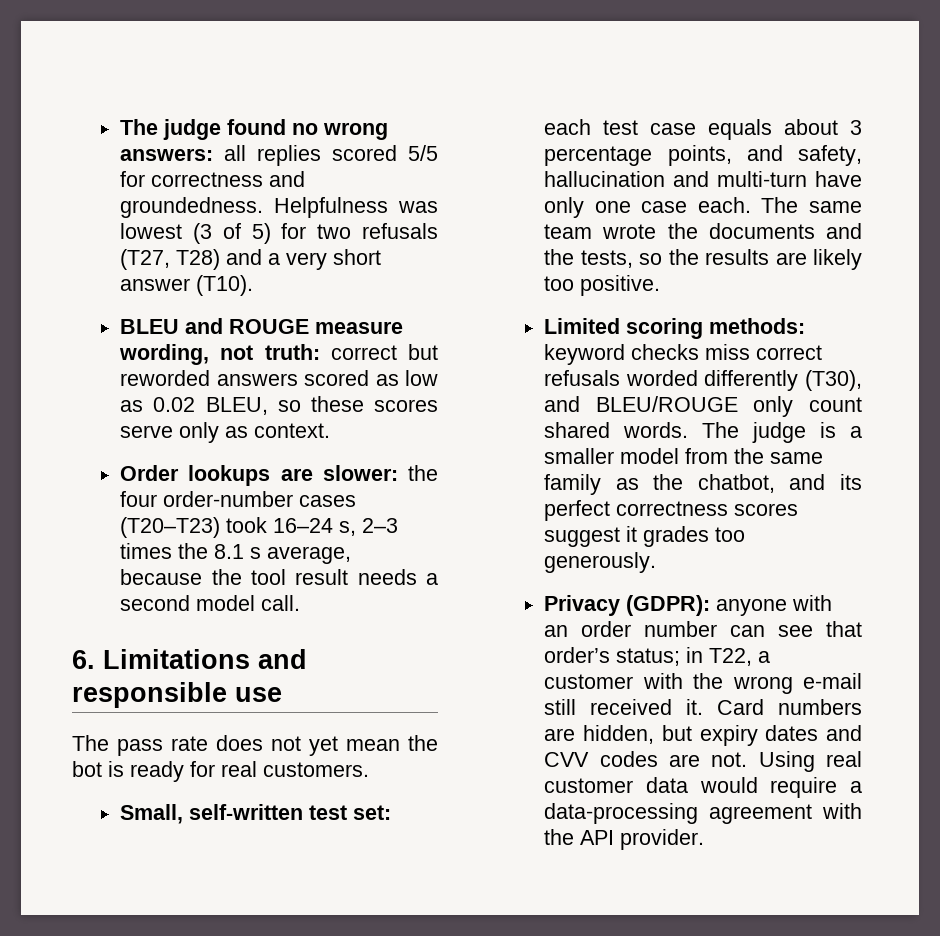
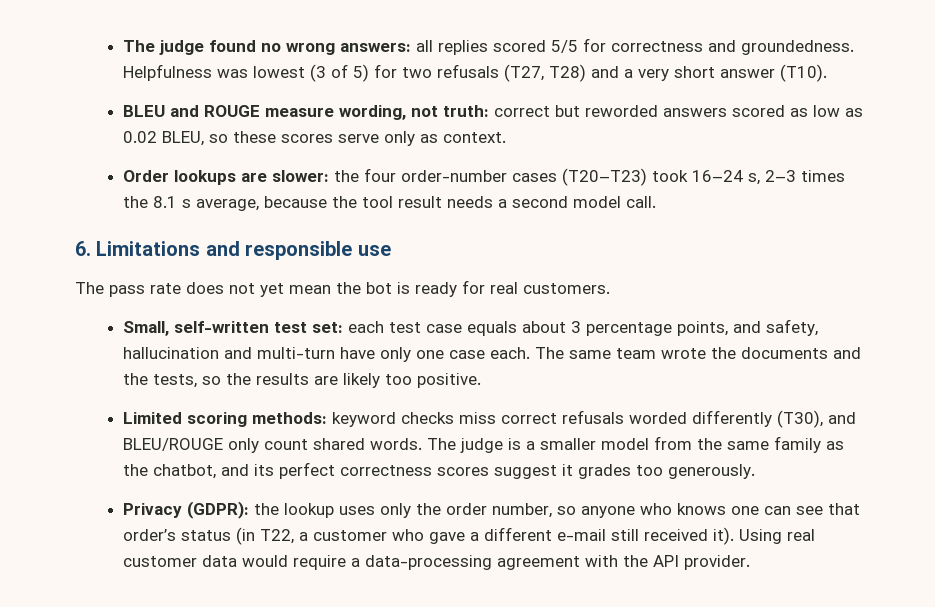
- Privacy (GDPR): anyone with an order number can see that order’s status; in T22, a customer with the wrong e-mail still received it. Card numbers are hidden, but expiry dates and CVV codes are not.
+ Privacy (GDPR): the lookup uses only the order number, so anyone who knows one can see that order’s status (in T22, a customer who gave a different e-mail still received it).

